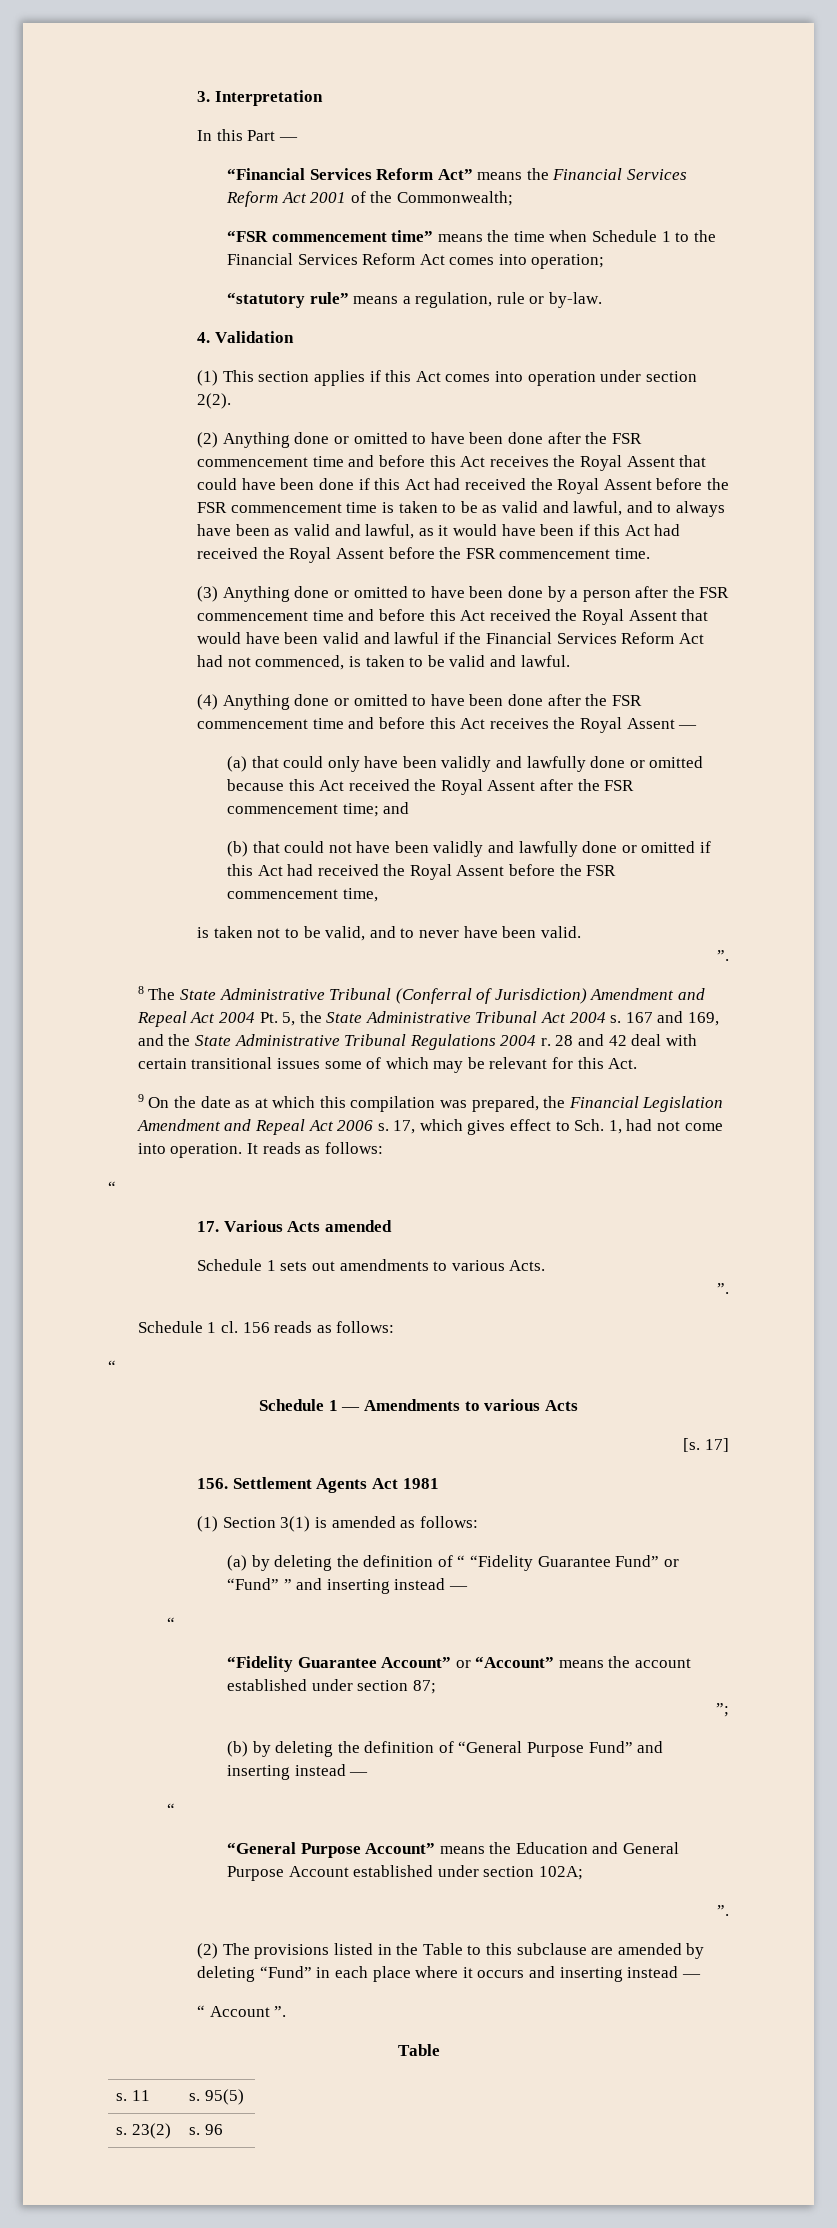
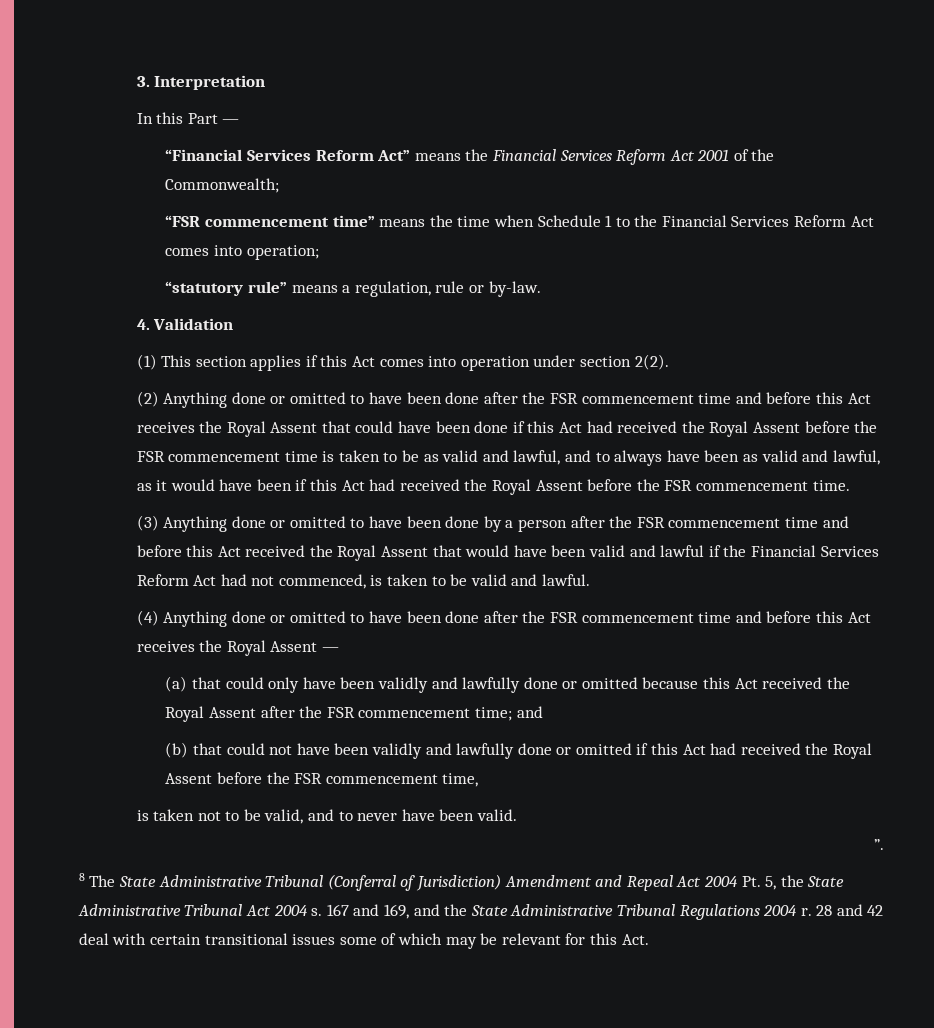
- 9 On the date as at which this compilation was prepared, the Financial Legislation Amendment and Repeal Act 2006 s. 17, which gives effect to Sch. 1, had not come into operation. It reads as follows:
- “
- 17. Various Acts amended
- Schedule 1 sets out amendments to various Acts.
- ”.
- Schedule 1 cl. 156 reads as follows:
- “
- Schedule 1 — Amendments to various Acts
- [s. 17]
- 156. Settlement Agents Act 1981
- (1) Section 3(1) is amended as follows:
- (a) by deleting the definition of “ “Fidelity Guarantee Fund” or “Fund” ” and inserting instead —
- “
- “Fidelity Guarantee Account” or “Account” means the account established under section 87;
- ”;
- (b) by deleting the definition of “General Purpose Fund” and inserting instead —
- “
- “General Purpose Account” means the Education and General Purpose Account established under section 102A;
- ”.
- (2) The provisions listed in the Table to this subclause are amended by deleting “Fund” in each place where it occurs and inserting instead —
- “ Account ”.
- Table
- s. 11 | s. 95(5)
- s. 23(2) | s. 96

